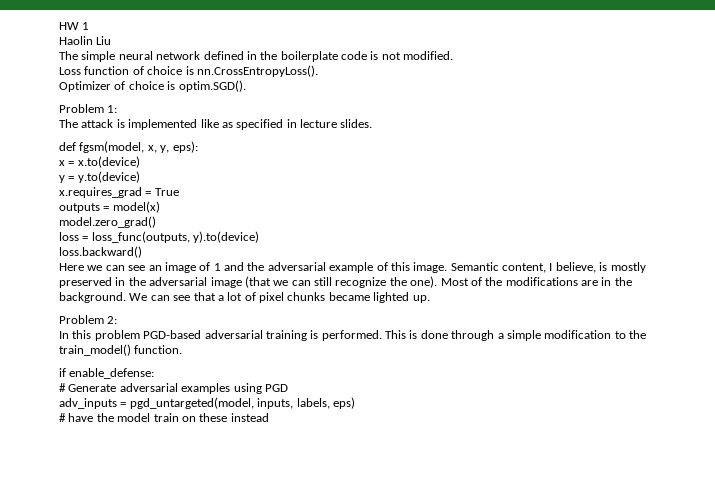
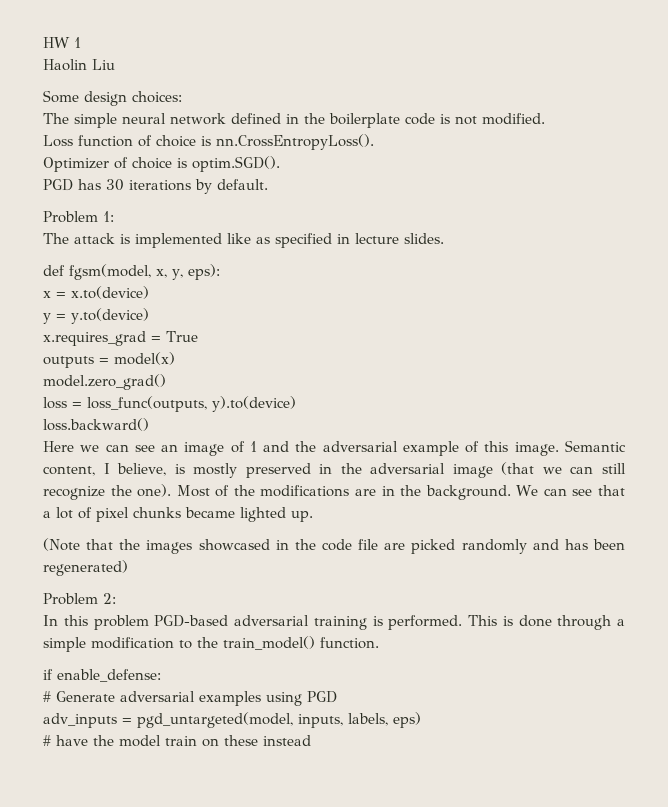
+ Some design choices:
+ PGD has 30 iterations by default.
+ (Note that the images showcased in the code file are picked randomly and has been regenerated)

